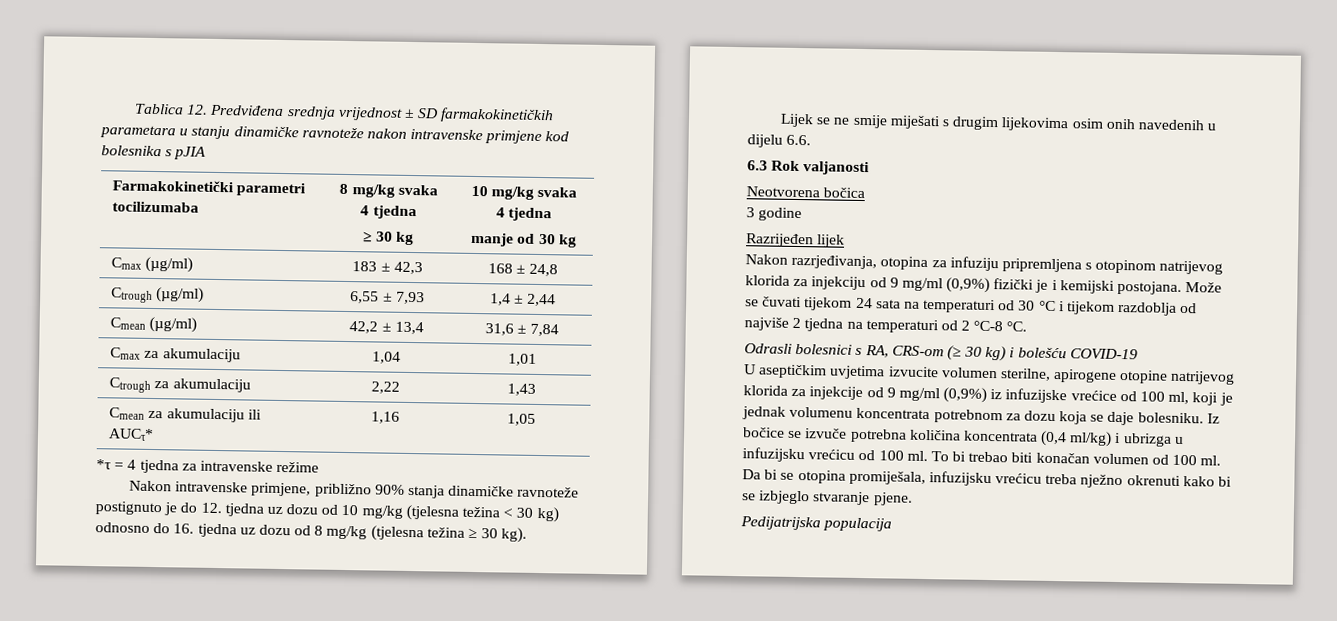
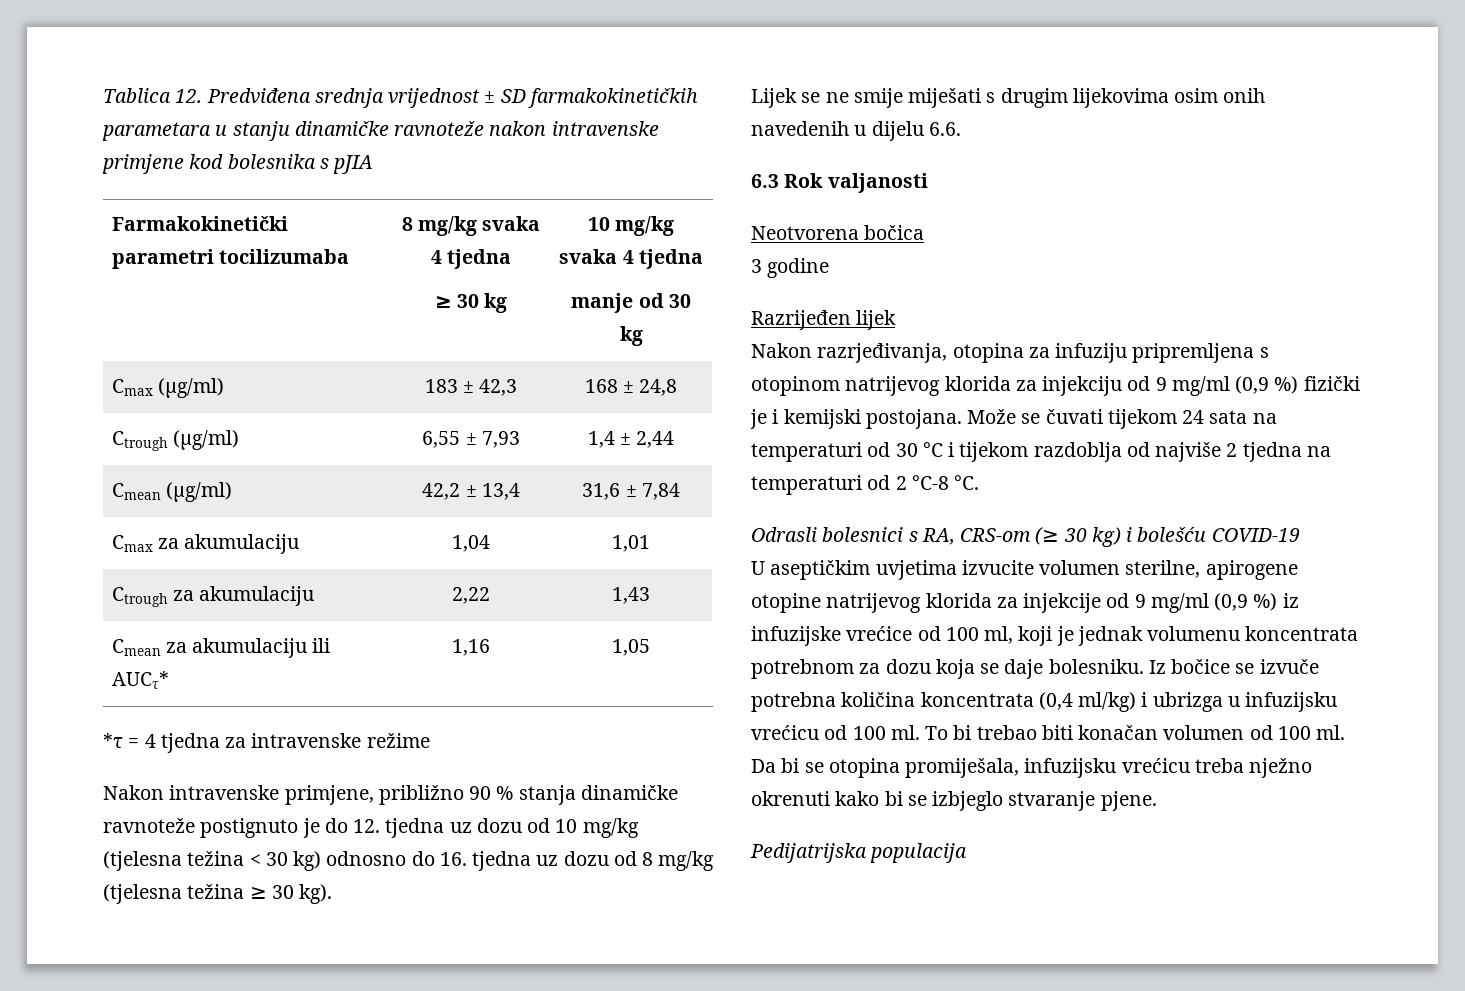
- Nakon intravenske primjene, približno 90% stanja dinamičke ravnoteže postignuto je do 12. tjedna uz dozu od 10 mg/kg (tjelesna težina < 30 kg) odnosno do 16. tjedna uz dozu od 8 mg/kg (tjelesna težina ≥ 30 kg).
+ Nakon intravenske primjene, približno 90 % stanja dinamičke ravnoteže postignuto je do 12. tjedna uz dozu od 10 mg/kg (tjelesna težina < 30 kg) odnosno do 16. tjedna uz dozu od 8 mg/kg (tjelesna težina ≥ 30 kg).
- Nakon razrjeđivanja, otopina za infuziju pripremljena s otopinom natrijevog klorida za injekciju od 9 mg/ml (0,9%) fizički je i kemijski postojana.
+ Nakon razrjeđivanja, otopina za infuziju pripremljena s otopinom natrijevog klorida za injekciju od 9 mg/ml (0,9 %) fizički je i kemijski postojana.
- U aseptičkim uvjetima izvucite volumen sterilne, apirogene otopine natrijevog klorida za injekcije od 9 mg/ml (0,9%) iz infuzijske vrećice od 100 ml, koji je jednak volumenu koncentrata potrebnom za dozu koja se daje bolesniku.
+ U aseptičkim uvjetima izvucite volumen sterilne, apirogene otopine natrijevog klorida za injekcije od 9 mg/ml (0,9 %) iz infuzijske vrećice od 100 ml, koji je jednak volumenu koncentrata potrebnom za dozu koja se daje bolesniku.

